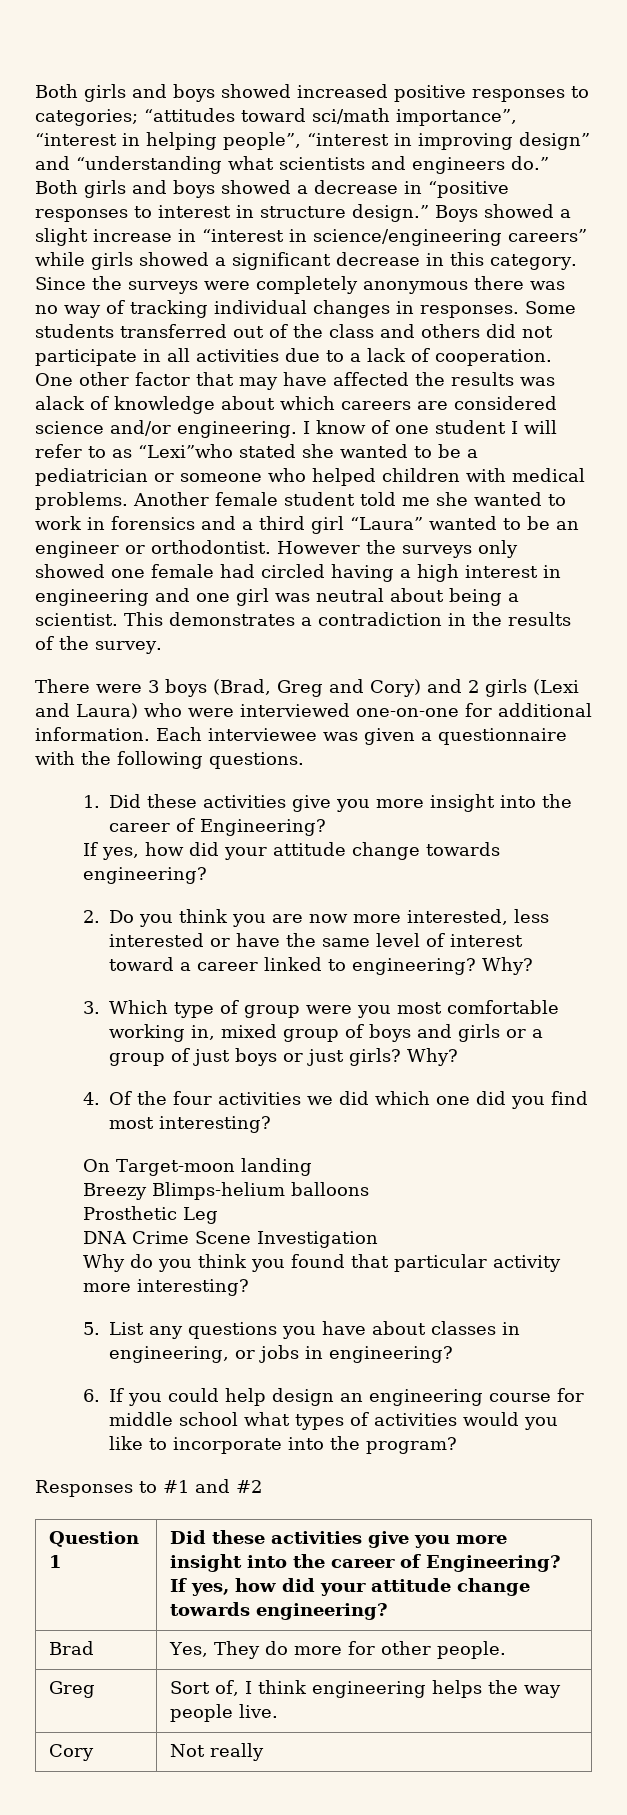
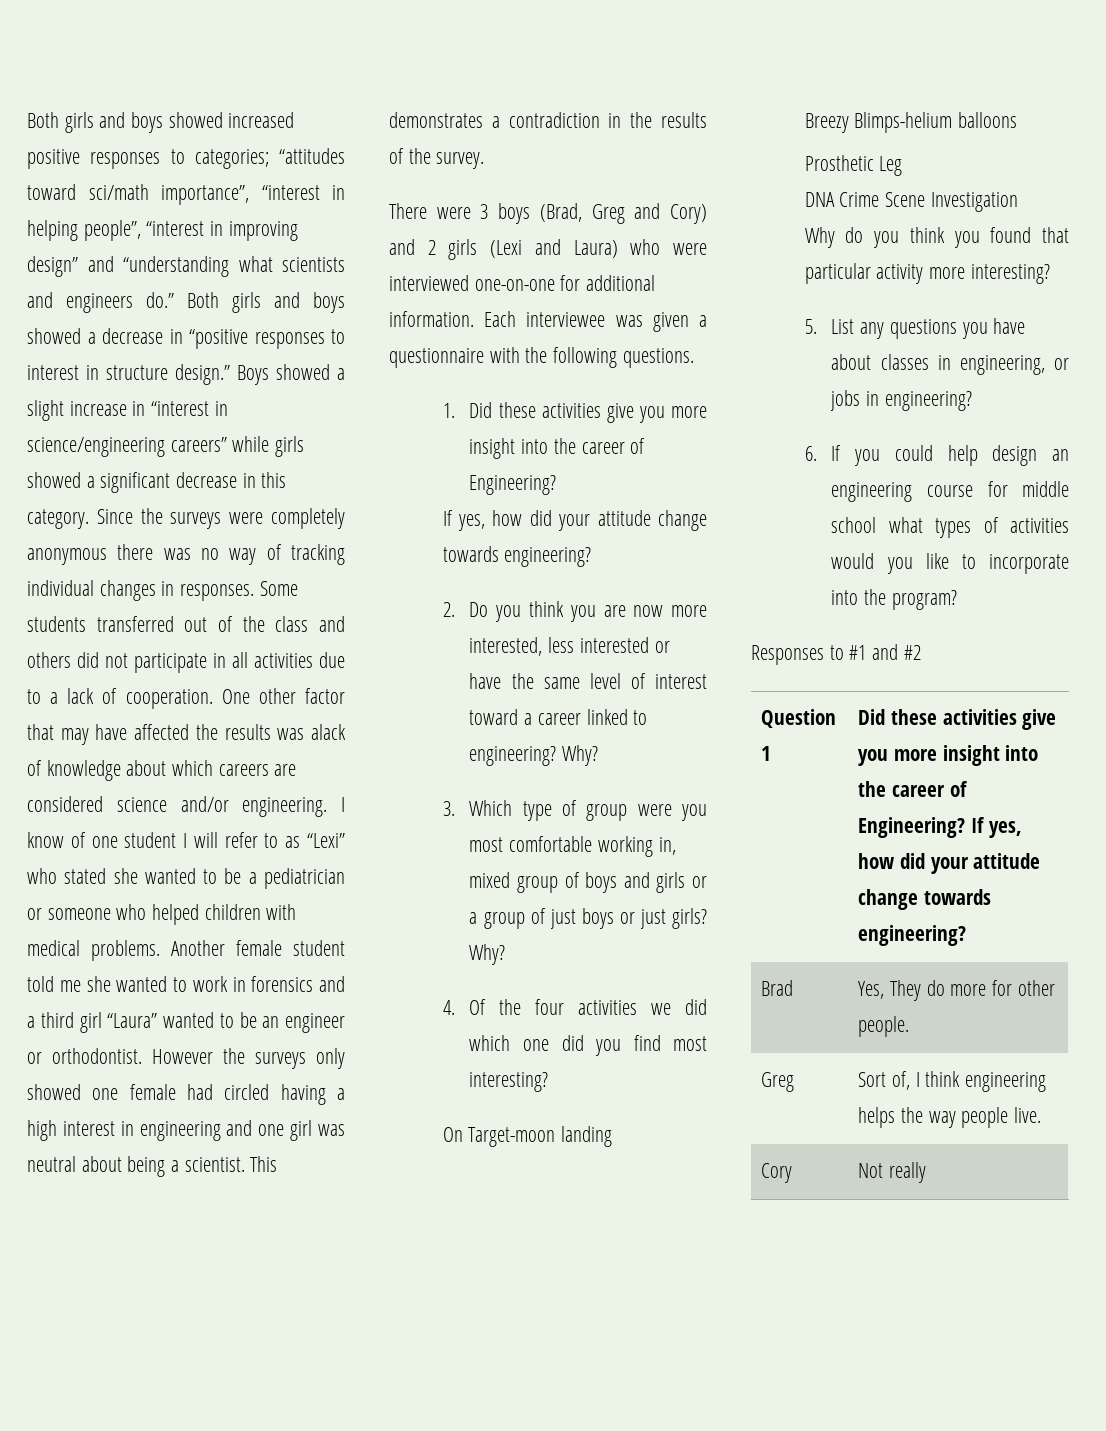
- I know of one student I will refer to as “Lexi”who stated she wanted to be a pediatrician or someone who helped children with medical problems.
+ I know of one student I will refer to as “Lexi” who stated she wanted to be a pediatrician or someone who helped children with medical problems.

